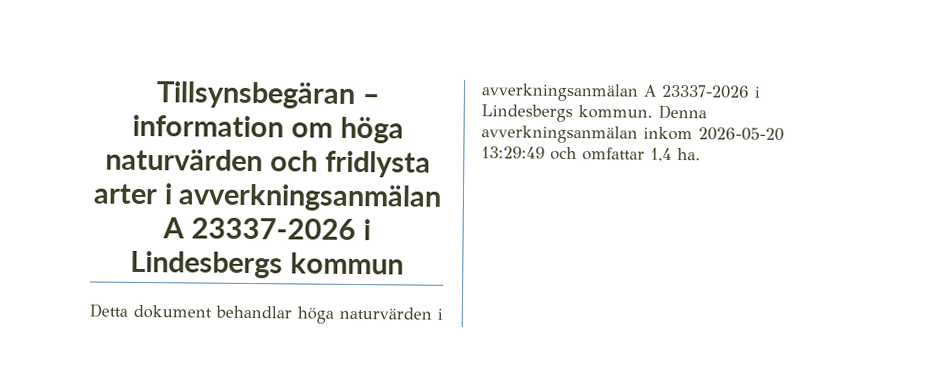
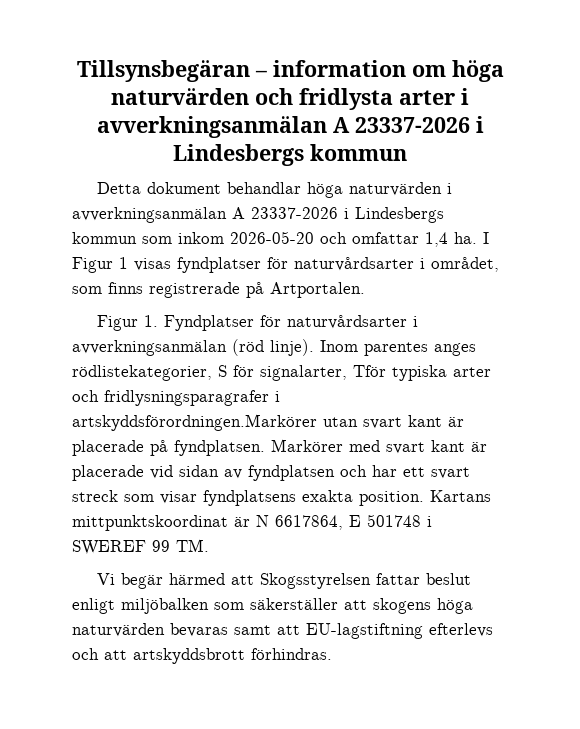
- Detta dokument behandlar höga naturvärden i avverkningsanmälan A 23337-2026 i Lindesbergs kommun. Denna avverkningsanmälan inkom 2026-05-20 13:29:49 och omfattar 1,4 ha.
+ Detta dokument behandlar höga naturvärden i avverkningsanmälan A 23337-2026 i Lindesbergs kommun som inkom 2026-05-20 och omfattar 1,4 ha.
+ I Figur 1 visas fyndplatser för naturvårdsarter i området, som finns registrerade på Artportalen.
+ Figur 1. Fyndplatser för naturvårdsarter i avverkningsanmälan (röd linje). Inom parentes anges rödlistekategorier, S för signalarter, Tför typiska arter och fridlysningsparagrafer i artskyddsförordningen.Markörer utan svart kant är placerade på fyndplatsen. Markörer med svart kant är placerade vid sidan av fyndplatsen och har ett svart streck som visar fyndplatsens exakta position. Kartans mittpunktskoordinat är N 6617864, E 501748 i SWEREF 99 TM.
+ Vi begär härmed att Skogsstyrelsen fattar beslut enligt miljöbalken som säkerställer att skogens höga naturvärden bevaras samt att EU-lagstiftning efterlevs och att artskyddsbrott förhindras.

